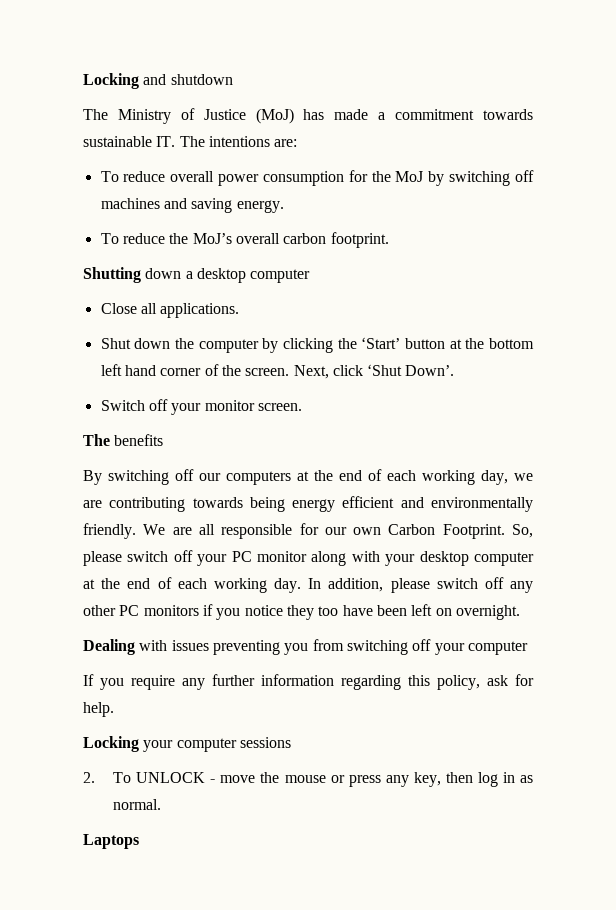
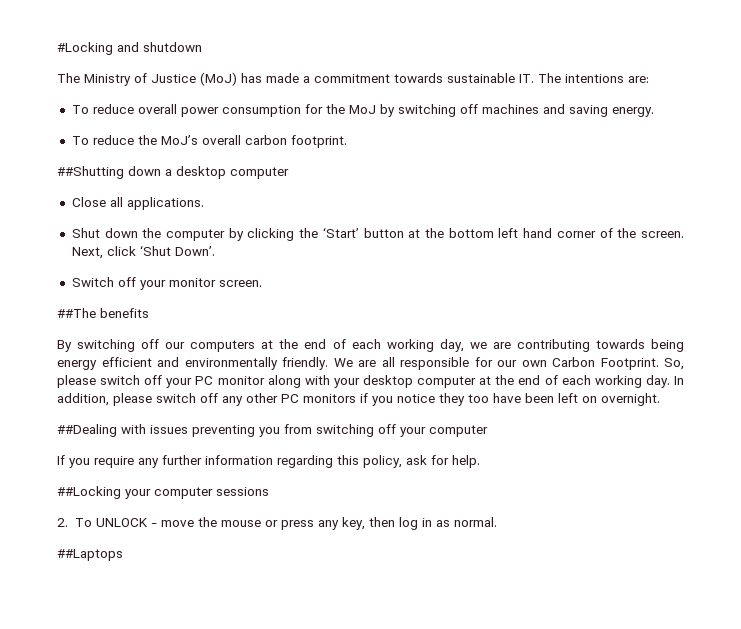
- Locking and shutdown
+ #Locking and shutdown
- Shutting down a desktop computer
+ ##Shutting down a desktop computer
- The benefits
+ ##The benefits
- Dealing with issues preventing you from switching off your computer
+ ##Dealing with issues preventing you from switching off your computer
- Locking your computer sessions
+ ##Locking your computer sessions
- Laptops
+ ##Laptops

